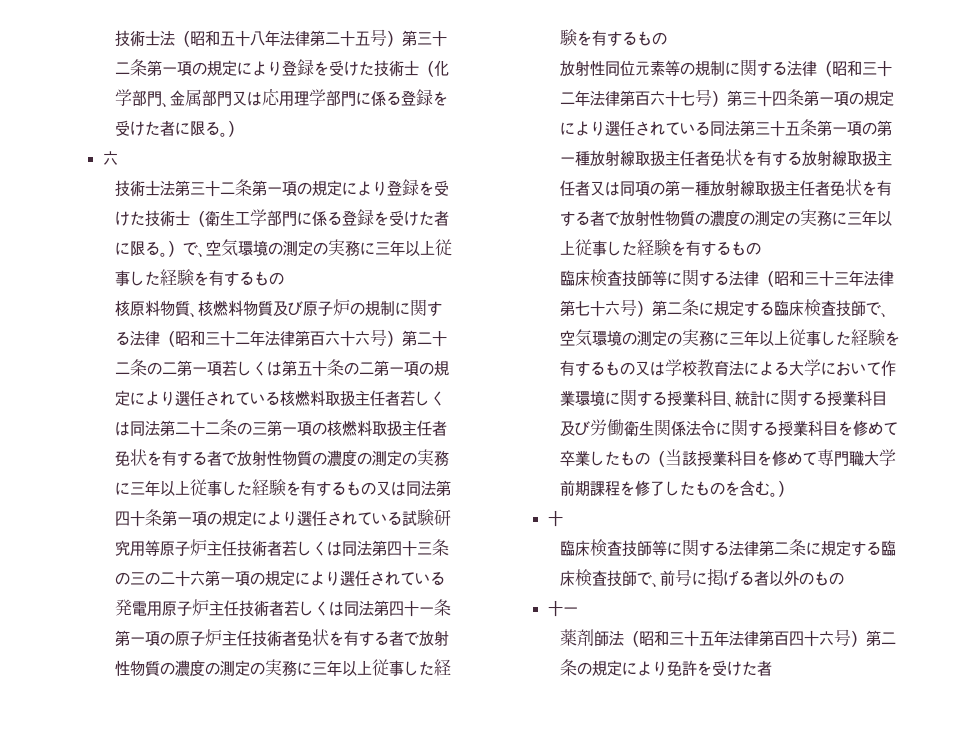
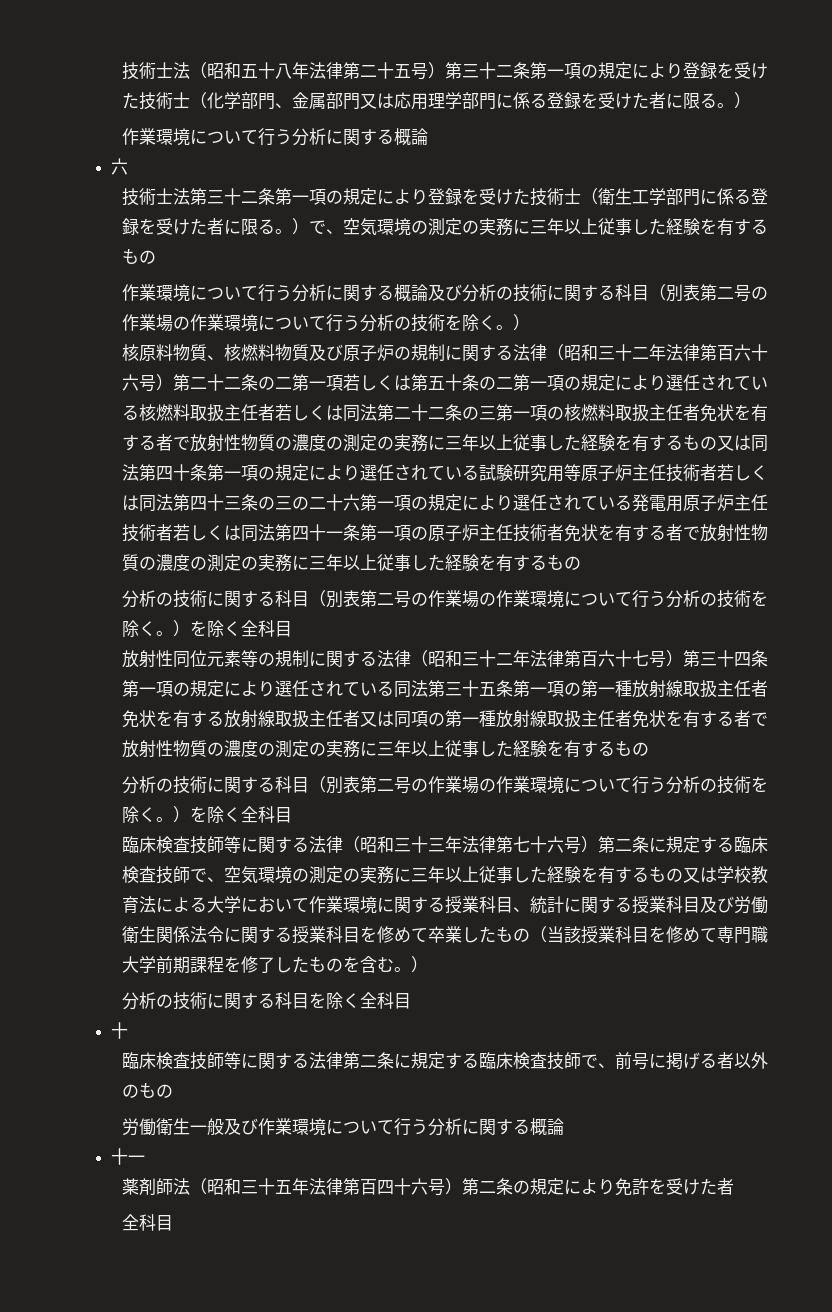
  技術士法（昭和五十八年法律第二十五号）第三十二条第一項の規定により登録を受けた技術士（化学部門、金属部門又は応用理学部門に係る登録を受けた者に限る。）
+ 作業環境について行う分析に関する概論
+ 作業環境について行う分析に関する概論及び分析の技術に関する科目（別表第二号の作業場の作業環境について行う分析の技術を除く。）
  核原料物質、核燃料物質及び原子炉の規制に関する法律（昭和三十二年法律第百六十六号）第二十二条の二第一項若しくは第五十条の二第一項の規定により選任されている核燃料取扱主任者若しくは同法第二十二条の三第一項の核燃料取扱主任者免状を有する者で放射性物質の濃度の測定の実務に三年以上従事した経験を有するもの又は同法第四十条第一項の規定により選任されている試験研究用等原子炉主任技術者若しくは同法第四十三条の三の二十六第一項の規定により選任されている発電用原子炉主任技術者若しくは同法第四十一条第一項の原子炉主任技術者免状を有する者で放射性物質の濃度の測定の実務に三年以上従事した経験を有するもの
+ 分析の技術に関する科目（別表第二号の作業場の作業環境について行う分析の技術を除く。）を除く全科目
  放射性同位元素等の規制に関する法律（昭和三十二年法律第百六十七号）第三十四条第一項の規定により選任されている同法第三十五条第一項の第一種放射線取扱主任者免状を有する放射線取扱主任者又は同項の第一種放射線取扱主任者免状を有する者で放射性物質の濃度の測定の実務に三年以上従事した経験を有するもの
+ 分析の技術に関する科目（別表第二号の作業場の作業環境について行う分析の技術を除く。）を除く全科目
+ 分析の技術に関する科目を除く全科目
+ 労働衛生一般及び作業環境について行う分析に関する概論
  薬剤師法（昭和三十五年法律第百四十六号）第二条の規定により免許を受けた者
+ 全科目

